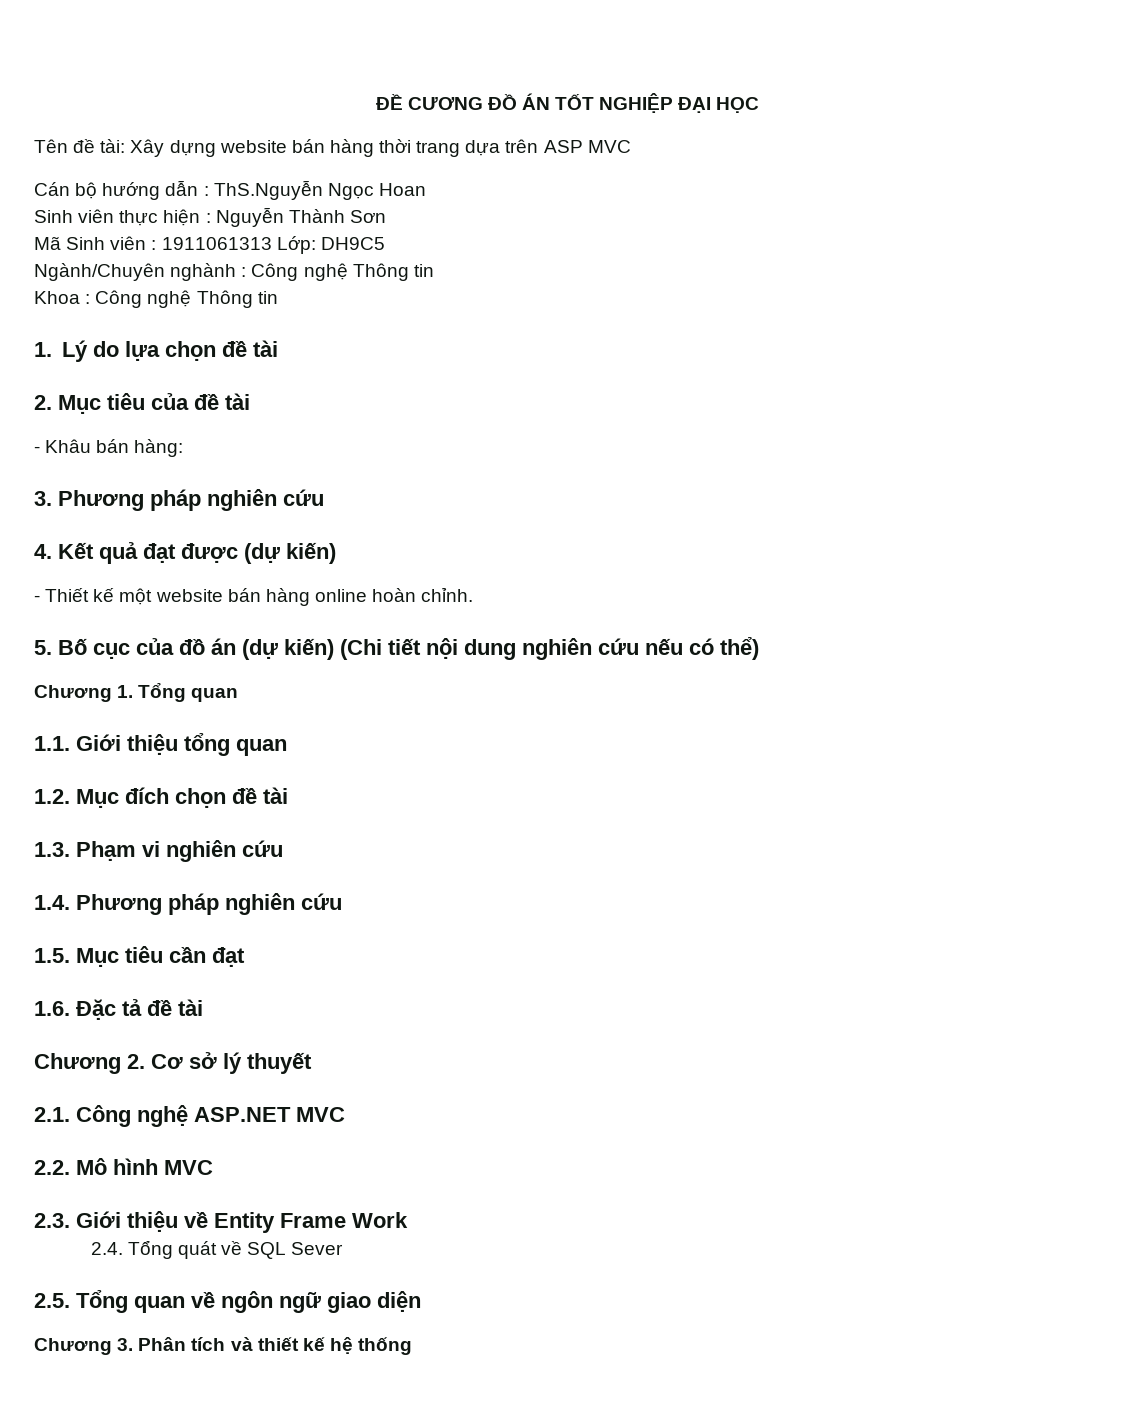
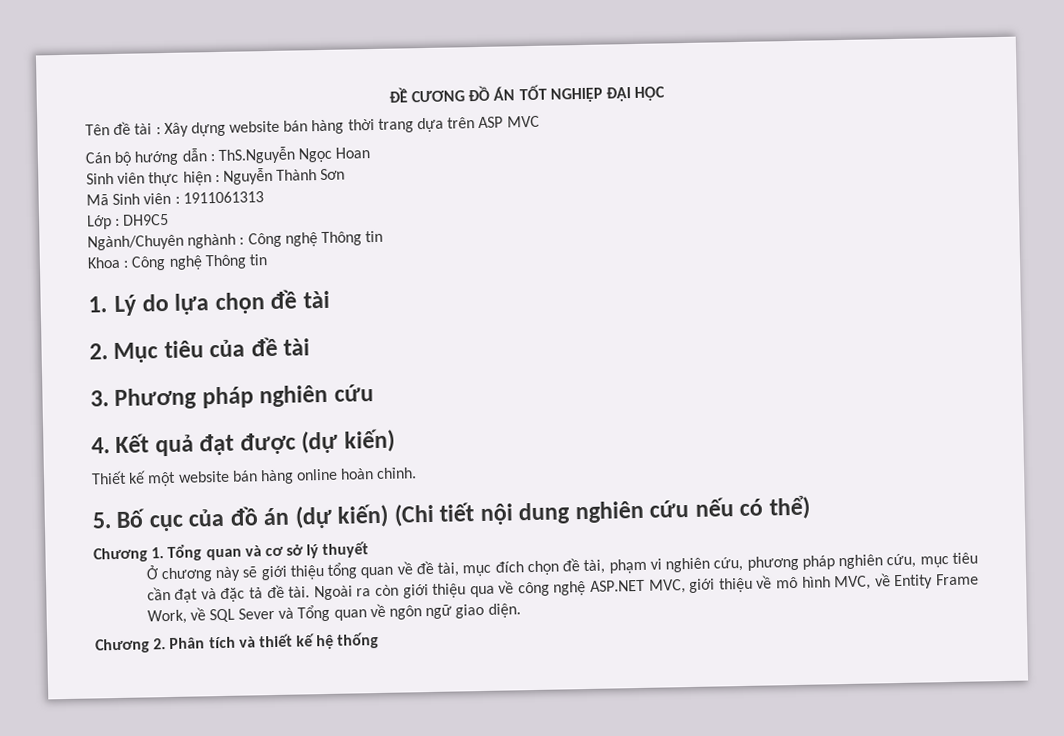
- Tên đề tài: Xây dựng website bán hàng thời trang dựa trên ASP MVC
+ Tên đề tài : Xây dựng website bán hàng thời trang dựa trên ASP MVC
- Mã Sinh viên : 1911061313 Lớp: DH9C5
+ Mã Sinh viên : 1911061313
+ Lớp : DH9C5
- - Khâu bán hàng:
- - Thiết kế một website bán hàng online hoàn chỉnh.
+ Thiết kế một website bán hàng online hoàn chỉnh.
- Chương 1. Tổng quan
- 1.1. Giới thiệu tổng quan
- 1.2. Mục đích chọn đề tài
- 1.3. Phạm vi nghiên cứu
- 1.4. Phương pháp nghiên cứu
- 1.5. Mục tiêu cần đạt
- 1.6. Đặc tả đề tài
- Chương 2. Cơ sở lý thuyết
- 2.1. Công nghệ ASP.NET MVC
- 2.2. Mô hình MVC
- 2.3. Giới thiệu về Entity Frame Work
- 2.4. Tổng quát về SQL Sever
- 2.5. Tổng quan về ngôn ngữ giao diện
- Chương 3. Phân tích và thiết kế hệ thống
+ Chương 1. Tổng quan và cơ sở lý thuyết
+ Ở chương này sẽ giới thiệu tổng quan về đề tài, mục đích chọn đề tài, phạm vi nghiên cứu, phương pháp nghiên cứu, mục tiêu cần đạt và đặc tả đề tài. Ngoài ra còn giới thiệu qua về công nghệ ASP.NET MVC, giới thiệu về mô hình MVC, về Entity Frame Work, về SQL Sever và Tổng quan về ngôn ngữ giao diện.
+ Chương 2. Phân tích và thiết kế hệ thống

